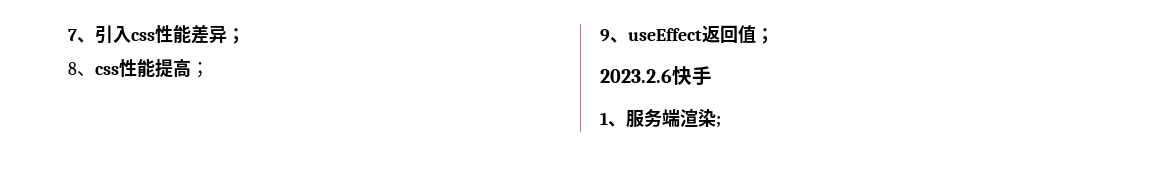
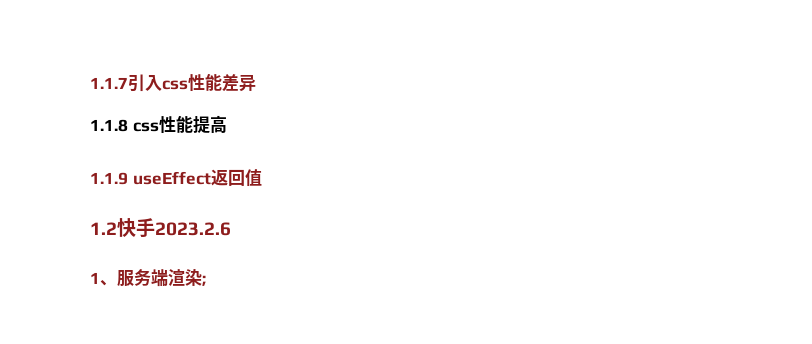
- 7、引入css性能差异；
- 8、css性能提高；
- 9、useEffect返回值；
- 2023.2.6快手
+ 1.1.7引入css性能差异
+ 1.1.8 css性能提高
+ 1.1.9 useEffect返回值
+ 1.2快手2023.2.6

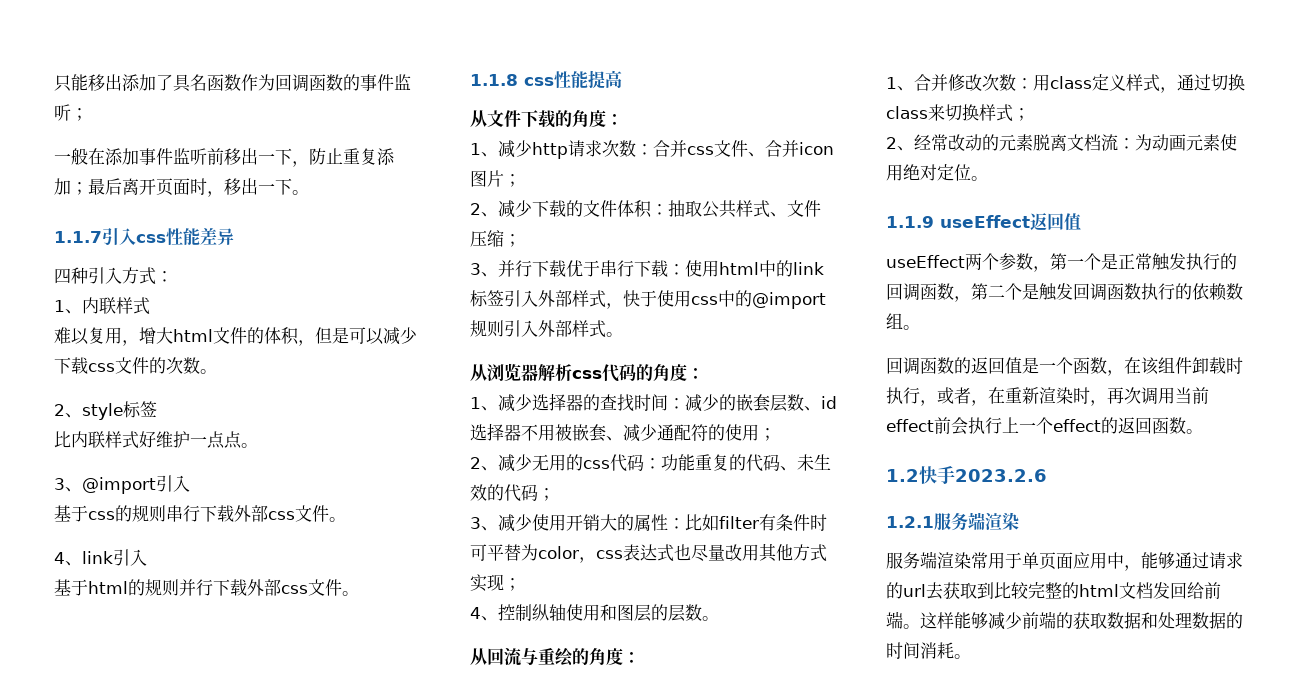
+ 只能移出添加了具名函数作为回调函数的事件监听；
+ 一般在添加事件监听前移出一下，防止重复添加；最后离开页面时，移出一下。
+ 四种引入方式：
+ 1、内联样式
+ 难以复用，增大html文件的体积，但是可以减少下载css文件的次数。
+ 2、style标签
+ 比内联样式好维护一点点。
+ 3、@import引入
+ 基于css的规则串行下载外部css文件。
+ 4、link引入
+ 基于html的规则并行下载外部css文件。
  1.1.8 css性能提高
+ 从文件下载的角度：
+ 1、减少http请求次数：合并css文件、合并icon图片；
+ 2、减少下载的文件体积：抽取公共样式、文件压缩；
+ 3、并行下载优于串行下载：使用html中的link标签引入外部样式，快于使用css中的@import规则引入外部样式。
+ 从浏览器解析css代码的角度：
+ 1、减少选择器的查找时间：减少的嵌套层数、id选择器不用被嵌套、减少通配符的使用；
+ 2、减少无用的css代码：功能重复的代码、未生效的代码；
+ 3、减少使用开销大的属性：比如filter有条件时可平替为color，css表达式也尽量改用其他方式实现；
+ 4、控制纵轴使用和图层的层数。
+ 从回流与重绘的角度：
+ 1、合并修改次数：用class定义样式，通过切换class来切换样式；
+ 2、经常改动的元素脱离文档流：为动画元素使用绝对定位。
  1.1.9 useEffect返回值
+ useEffect两个参数，第一个是正常触发执行的回调函数，第二个是触发回调函数执行的依赖数组。
+ 回调函数的返回值是一个函数，在该组件卸载时执行，或者，在重新渲染时，再次调用当前effect前会执行上一个effect的返回函数。
- 1、服务端渲染;
+ 1.2.1服务端渲染
+ 服务端渲染常用于单页面应用中，能够通过请求的url去获取到比较完整的html文档发回给前端。这样能够减少前端的获取数据和处理数据的时间消耗。

